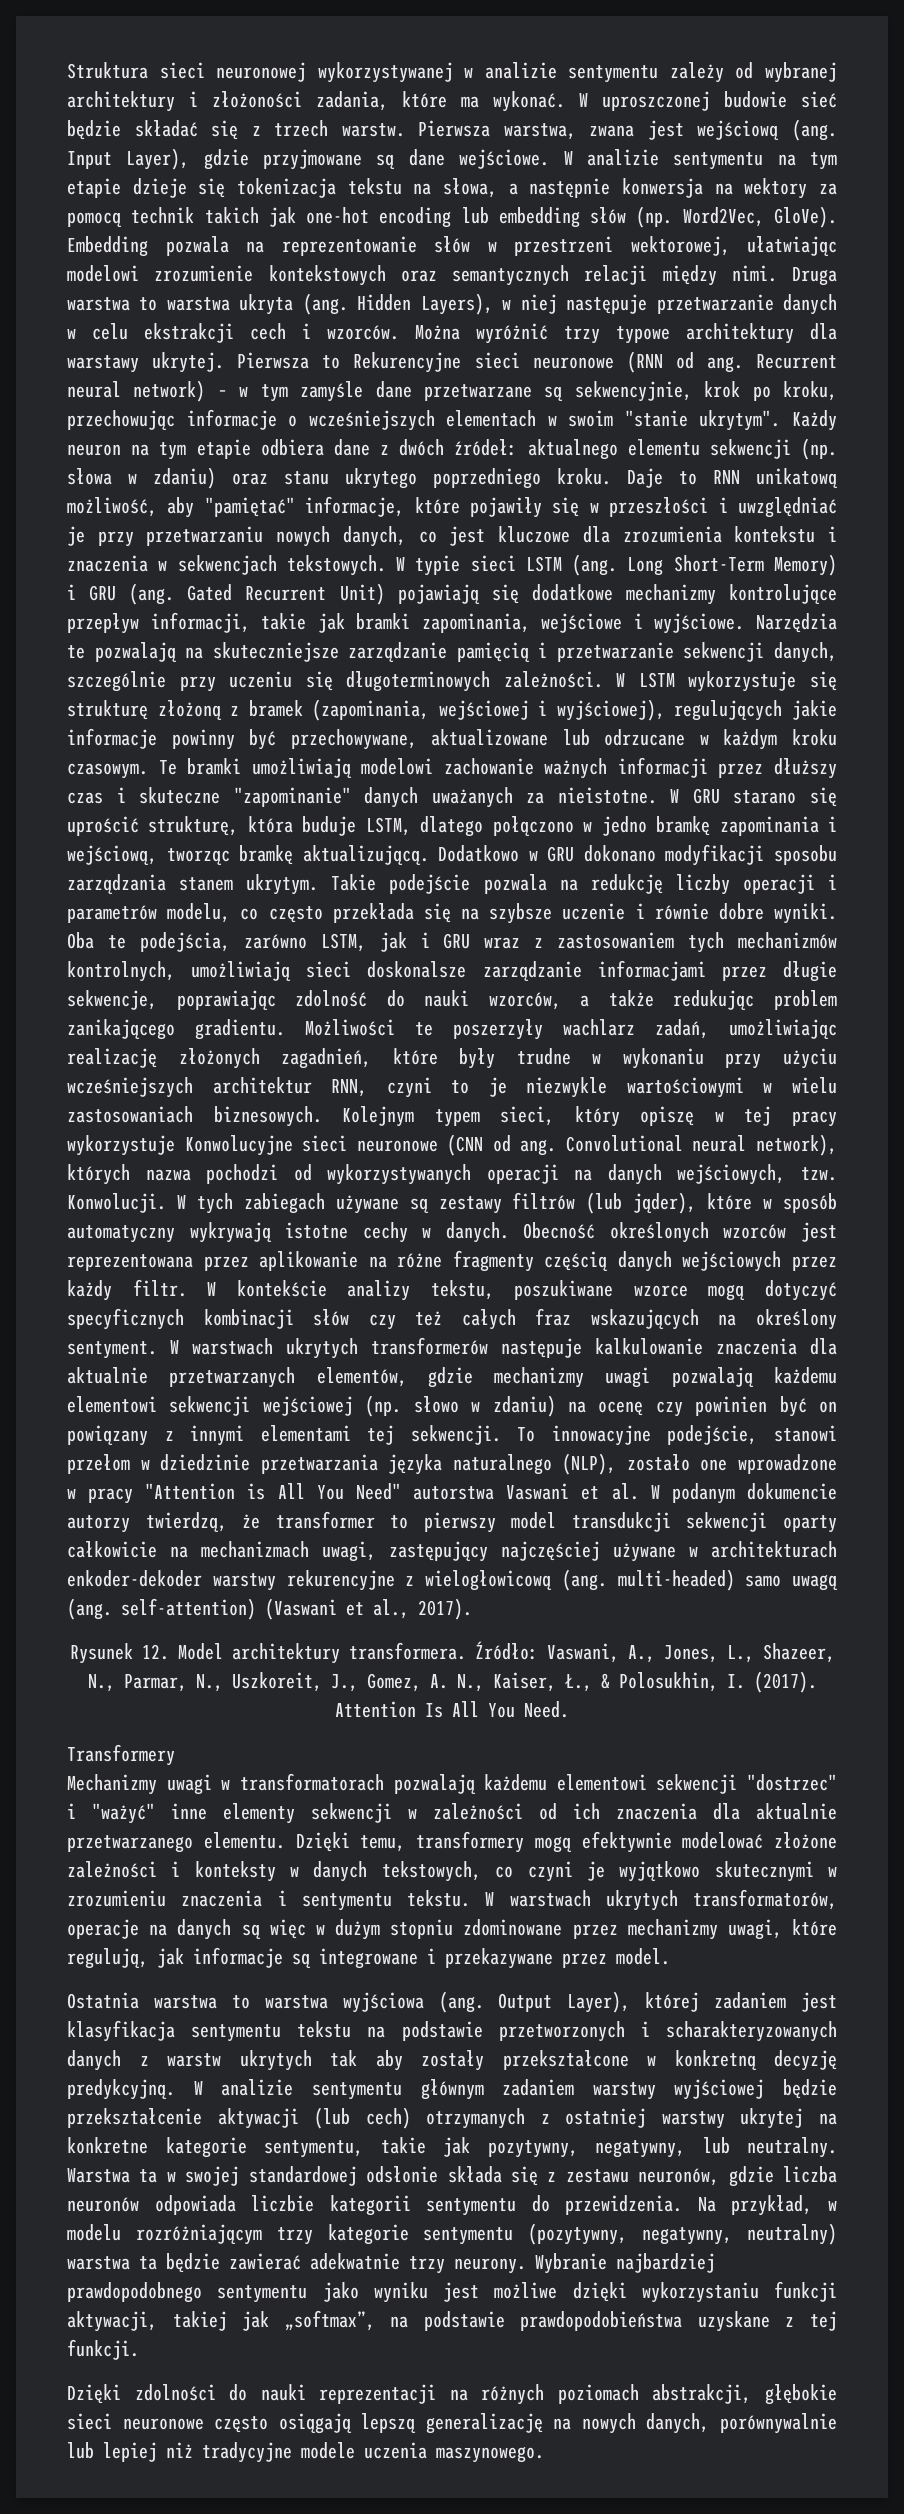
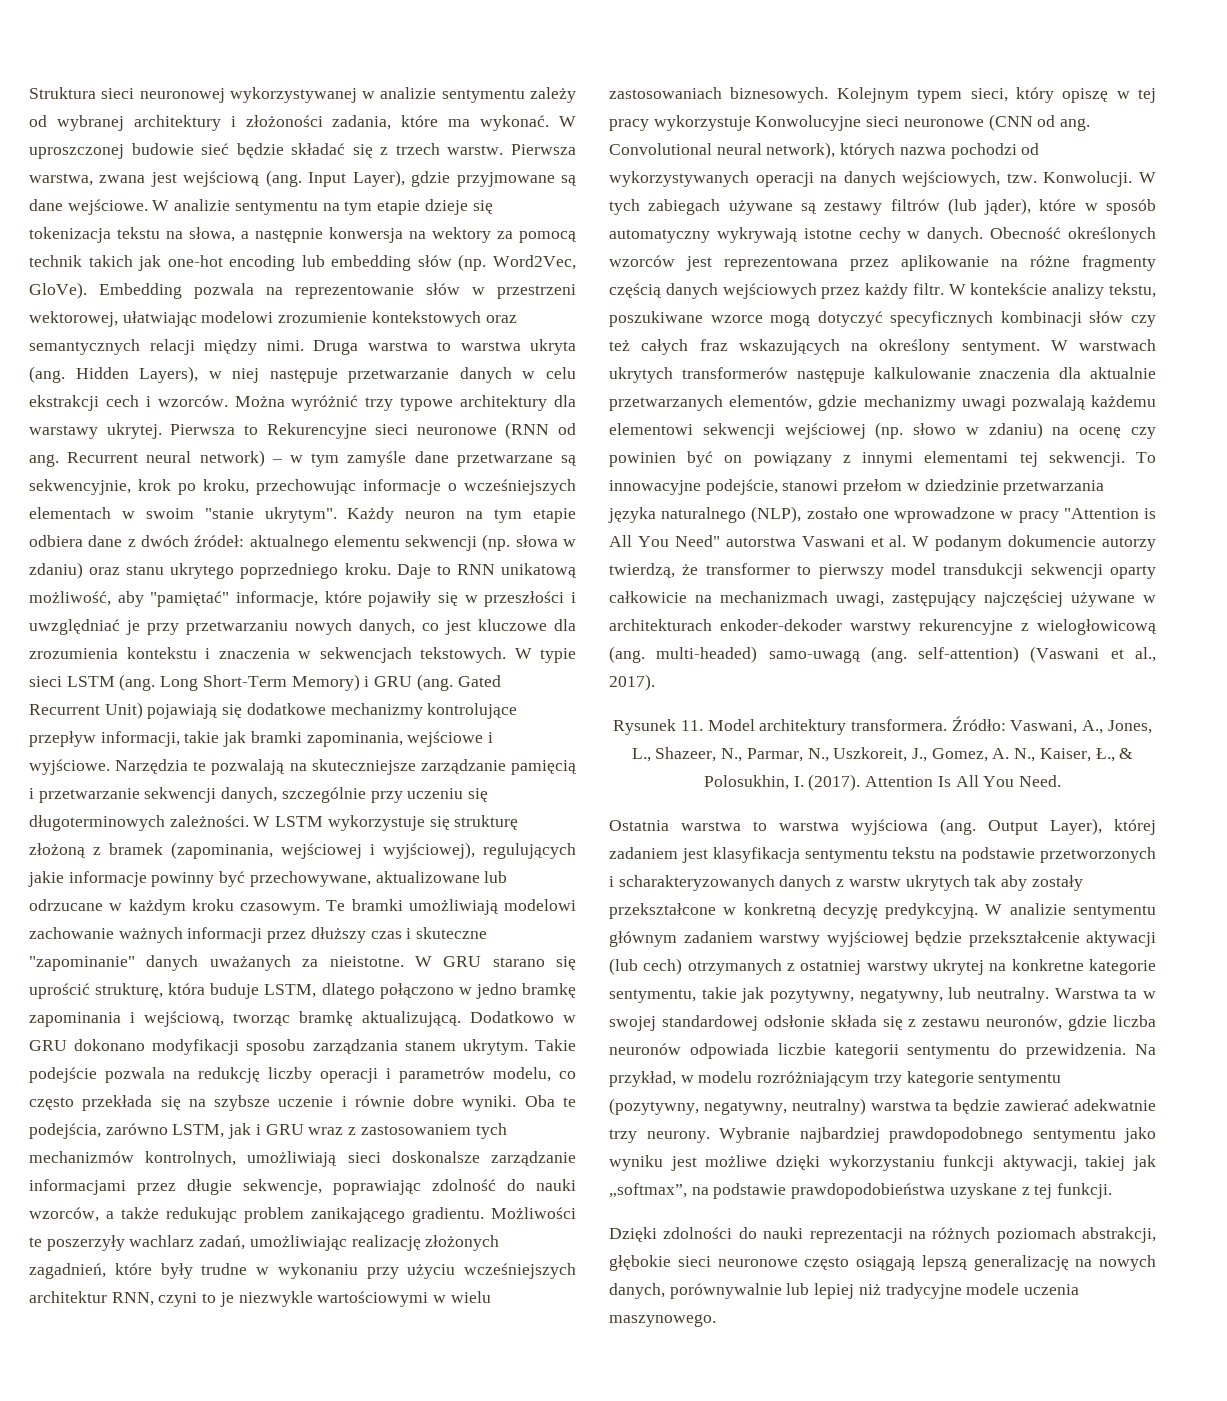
- To innowacyjne podejście, stanowi przełom w dziedzinie przetwarzania języka naturalnego (NLP), zostało one wprowadzone w pracy "Attention is All You Need" autorstwa Vaswani et al. W podanym dokumencie autorzy twierdzą, że transformer to pierwszy model transdukcji sekwencji oparty całkowicie na mechanizmach uwagi, zastępujący najczęściej używane w architekturach enkoder-dekoder warstwy rekurencyjne z wielogłowicową (ang. multi-headed) samo uwagą (ang. self-attention) (Vaswani et al., 2017).
+ To innowacyjne podejście, stanowi przełom w dziedzinie przetwarzania języka naturalnego (NLP), zostało one wprowadzone w pracy "Attention is All You Need" autorstwa Vaswani et al. W podanym dokumencie autorzy twierdzą, że transformer to pierwszy model transdukcji sekwencji oparty całkowicie na mechanizmach uwagi, zastępujący najczęściej używane w architekturach enkoder-dekoder warstwy rekurencyjne z wielogłowicową (ang. multi-headed) samo-uwagą (ang. self-attention) (Vaswani et al., 2017).
- Rysunek 12. Model architektury transformera.
+ Rysunek 11. Model architektury transformera.
- Transformery
- Mechanizmy uwagi w transformatorach pozwalają każdemu elementowi sekwencji "dostrzec" i "ważyć" inne elementy sekwencji w zależności od ich znaczenia dla aktualnie przetwarzanego elementu. Dzięki temu, transformery mogą efektywnie modelować złożone zależności i konteksty w danych tekstowych, co czyni je wyjątkowo skutecznymi w zrozumieniu znaczenia i sentymentu tekstu. W warstwach ukrytych transformatorów, operacje na danych są więc w dużym stopniu zdominowane przez mechanizmy uwagi, które regulują, jak informacje są integrowane i przekazywane przez model.

